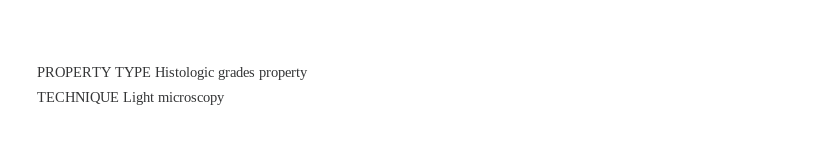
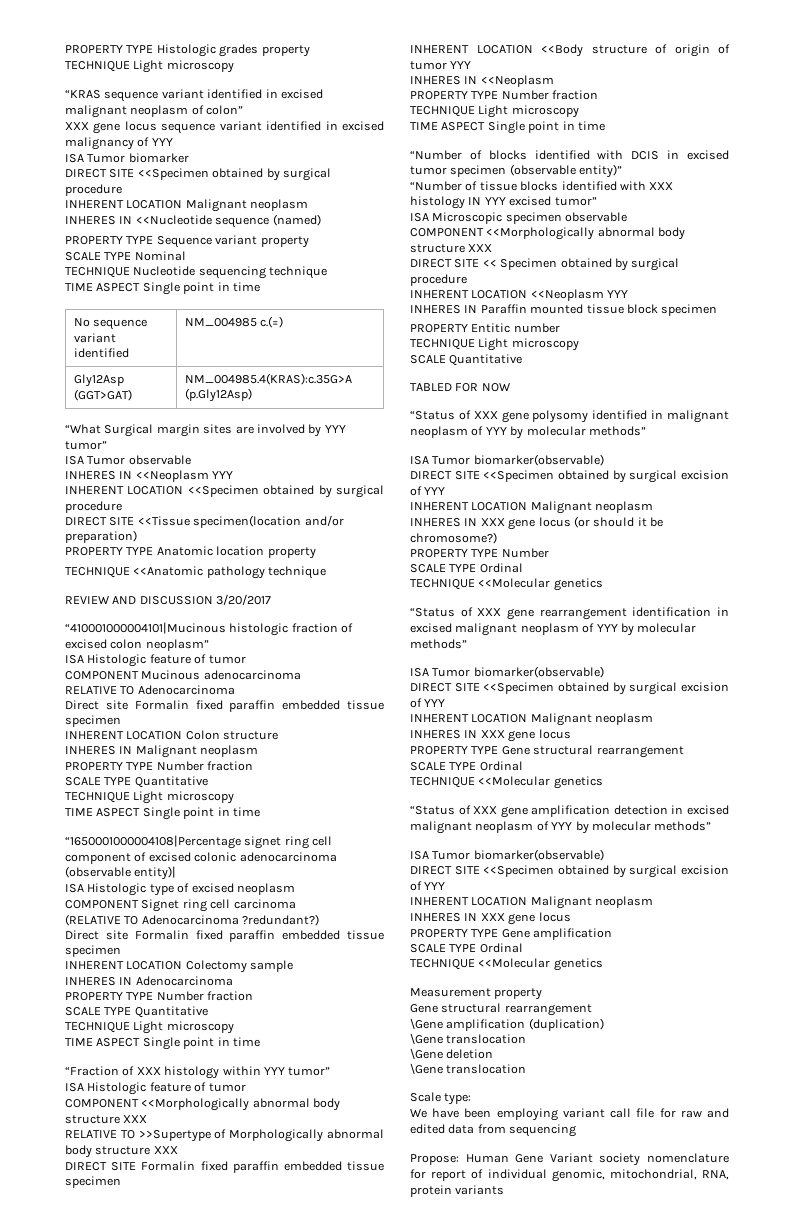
+ “KRAS sequence variant identified in excised malignant neoplasm of colon”
+ XXX gene locus sequence variant identified in excised malignancy of YYY
+ ISA Tumor biomarker
+ DIRECT SITE <<Specimen obtained by surgical procedure
+ INHERENT LOCATION Malignant neoplasm
+ INHERES IN <<Nucleotide sequence (named)
+ PROPERTY TYPE Sequence variant property
+ SCALE TYPE Nominal
+ TECHNIQUE Nucleotide sequencing technique
+ TIME ASPECT Single point in time
+ No sequence variant identified | NM_004985 c.(=)
+ Gly12Asp (GGT>GAT) | NM_004985.4(KRAS):c.35G>A (p.Gly12Asp)
+ “What Surgical margin sites are involved by YYY tumor”
+ ISA Tumor observable
+ INHERES IN <<Neoplasm YYY
+ INHERENT LOCATION <<Specimen obtained by surgical procedure
+ DIRECT SITE <<Tissue specimen(location and/or preparation)
+ PROPERTY TYPE Anatomic location property
+ TECHNIQUE <<Anatomic pathology technique
+ REVIEW AND DISCUSSION 3/20/2017
+ “410001000004101|Mucinous histologic fraction of excised colon neoplasm”
+ ISA Histologic feature of tumor
+ COMPONENT Mucinous adenocarcinoma
+ RELATIVE TO Adenocarcinoma
+ Direct site Formalin fixed paraffin embedded tissue specimen
+ INHERENT LOCATION Colon structure
+ INHERES IN Malignant neoplasm
+ PROPERTY TYPE Number fraction
+ SCALE TYPE Quantitative
+ TECHNIQUE Light microscopy
+ TIME ASPECT Single point in time
+ “1650001000004108|Percentage signet ring cell component of excised colonic adenocarcinoma (observable entity)|
+ ISA Histologic type of excised neoplasm
+ COMPONENT Signet ring cell carcinoma
+ (RELATIVE TO Adenocarcinoma ?redundant?)
+ Direct site Formalin fixed paraffin embedded tissue specimen
+ INHERENT LOCATION Colectomy sample
+ INHERES IN Adenocarcinoma
+ PROPERTY TYPE Number fraction
+ SCALE TYPE Quantitative
+ TECHNIQUE Light microscopy
+ TIME ASPECT Single point in time
+ “Fraction of XXX histology within YYY tumor”
+ ISA Histologic feature of tumor
+ COMPONENT <<Morphologically abnormal body structure XXX
+ RELATIVE TO >>Supertype of Morphologically abnormal body structure XXX
+ DIRECT SITE Formalin fixed paraffin embedded tissue specimen
+ INHERENT LOCATION <<Body structure of origin of tumor YYY
+ INHERES IN <<Neoplasm
+ PROPERTY TYPE Number fraction
+ TECHNIQUE Light microscopy
+ TIME ASPECT Single point in time
+ “Number of blocks identified with DCIS in excised tumor specimen (observable entity)”
+ “Number of tissue blocks identified with XXX histology IN YYY excised tumor”
+ ISA Microscopic specimen observable
+ COMPONENT <<Morphologically abnormal body structure XXX
+ DIRECT SITE << Specimen obtained by surgical procedure
+ INHERENT LOCATION <<Neoplasm YYY
+ INHERES IN Paraffin mounted tissue block specimen
+ PROPERTY Entitic number
+ TECHNIQUE Light microscopy
+ SCALE Quantitative
+ TABLED FOR NOW
+ “Status of XXX gene polysomy identified in malignant neoplasm of YYY by molecular methods”
+ ISA Tumor biomarker(observable)
+ DIRECT SITE <<Specimen obtained by surgical excision of YYY
+ INHERENT LOCATION Malignant neoplasm
+ INHERES IN XXX gene locus (or should it be chromosome?)
+ PROPERTY TYPE Number
+ SCALE TYPE Ordinal
+ TECHNIQUE <<Molecular genetics
+ “Status of XXX gene rearrangement identification in excised malignant neoplasm of YYY by molecular methods”
+ ISA Tumor biomarker(observable)
+ DIRECT SITE <<Specimen obtained by surgical excision of YYY
+ INHERENT LOCATION Malignant neoplasm
+ INHERES IN XXX gene locus
+ PROPERTY TYPE Gene structural rearrangement
+ SCALE TYPE Ordinal
+ TECHNIQUE <<Molecular genetics
+ “Status of XXX gene amplification detection in excised malignant neoplasm of YYY by molecular methods”
+ ISA Tumor biomarker(observable)
+ DIRECT SITE <<Specimen obtained by surgical excision of YYY
+ INHERENT LOCATION Malignant neoplasm
+ INHERES IN XXX gene locus
+ PROPERTY TYPE Gene amplification
+ SCALE TYPE Ordinal
+ TECHNIQUE <<Molecular genetics
+ Measurement property
+ Gene structural rearrangement
+ \Gene amplification (duplication)
+ \Gene translocation
+ \Gene deletion
+ \Gene translocation
+ Scale type:
+ We have been employing variant call file for raw and edited data from sequencing
+ Propose: Human Gene Variant society nomenclature for report of individual genomic, mitochondrial, RNA, protein variants

